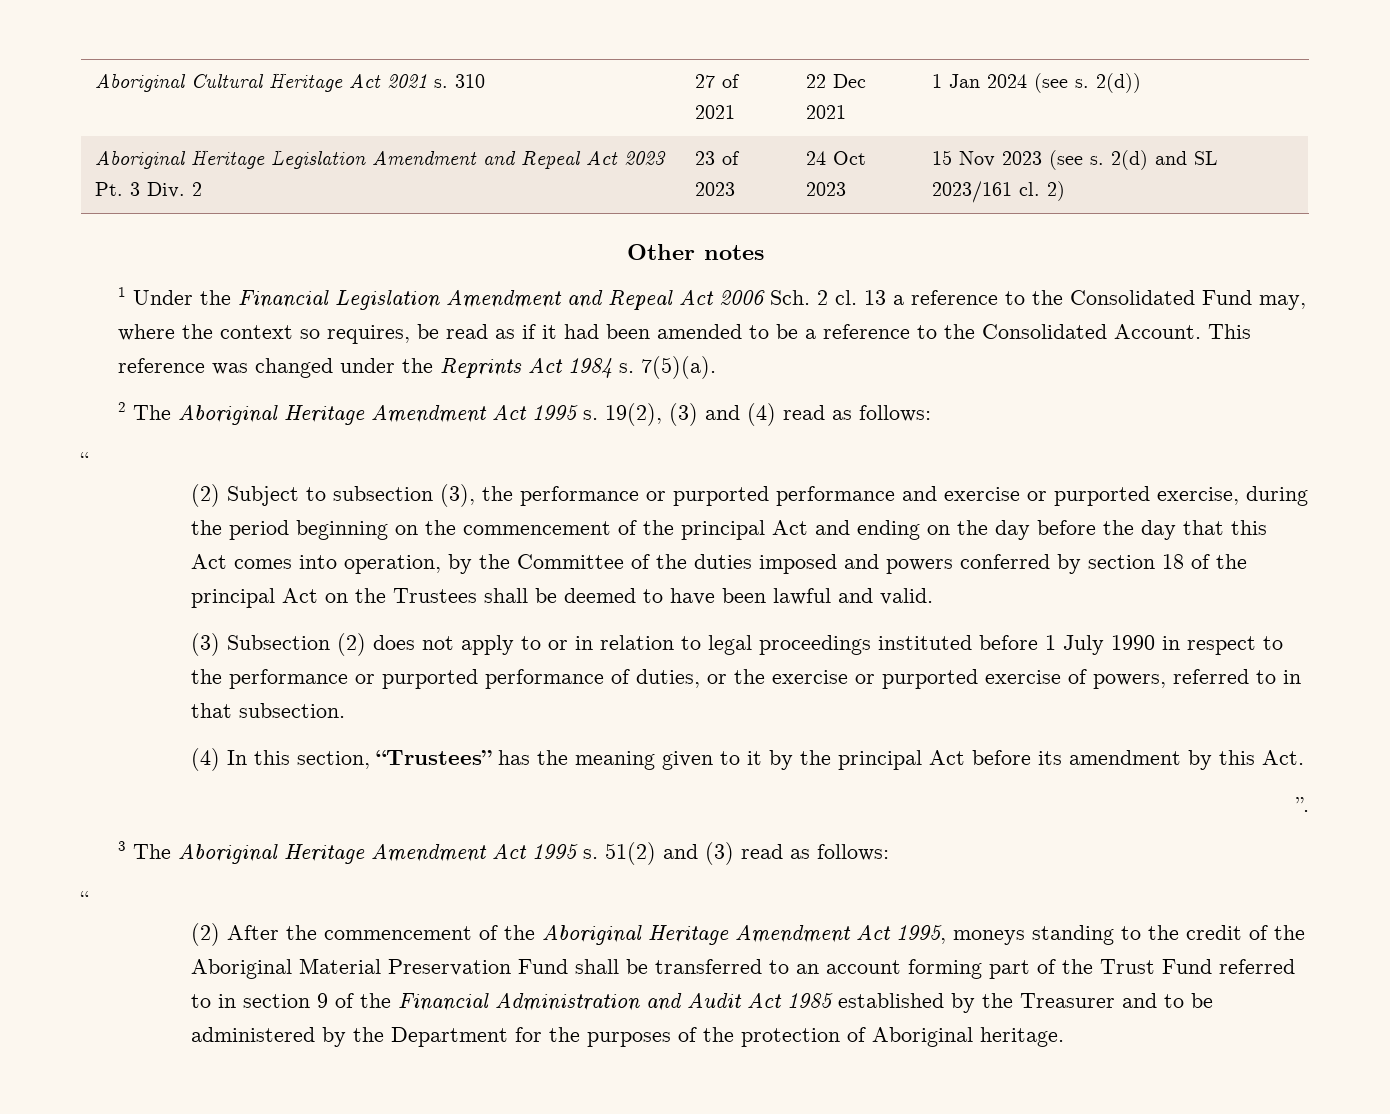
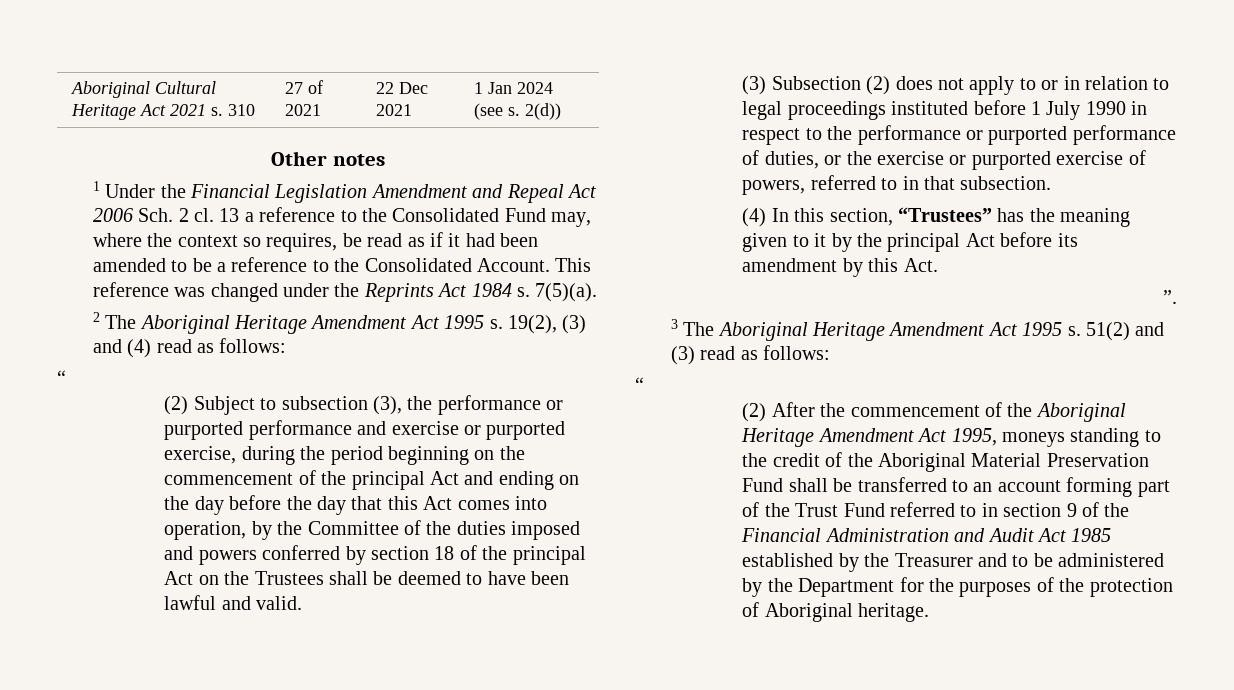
- Aboriginal Heritage Legislation Amendment and Repeal Act 2023 Pt. 3 Div. 2 | 23 of 2023 | 24 Oct 2023 | 15 Nov 2023 (see s. 2(d) and SL 2023/161 cl. 2)

